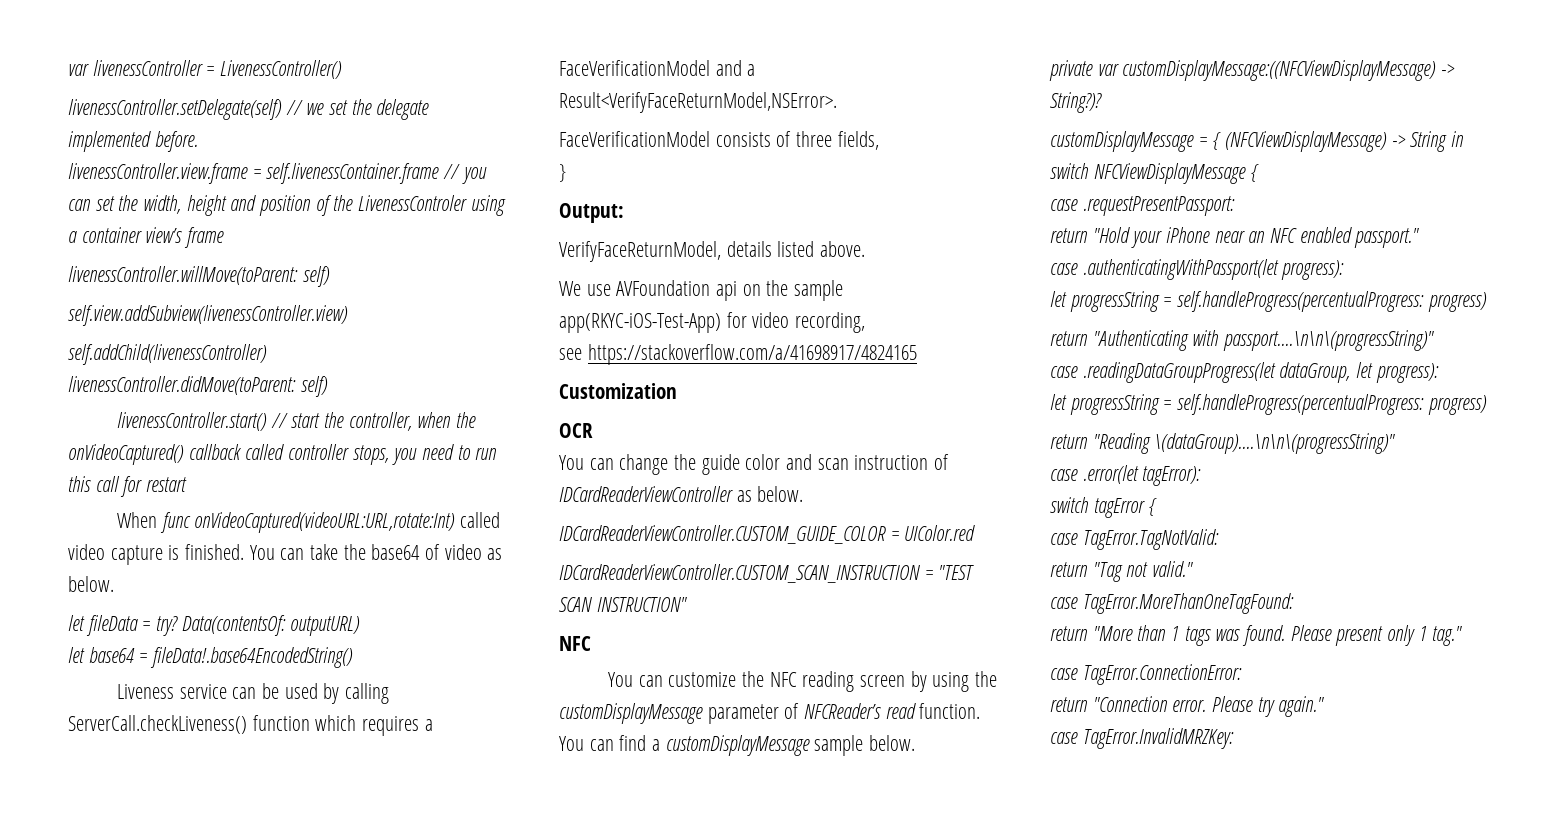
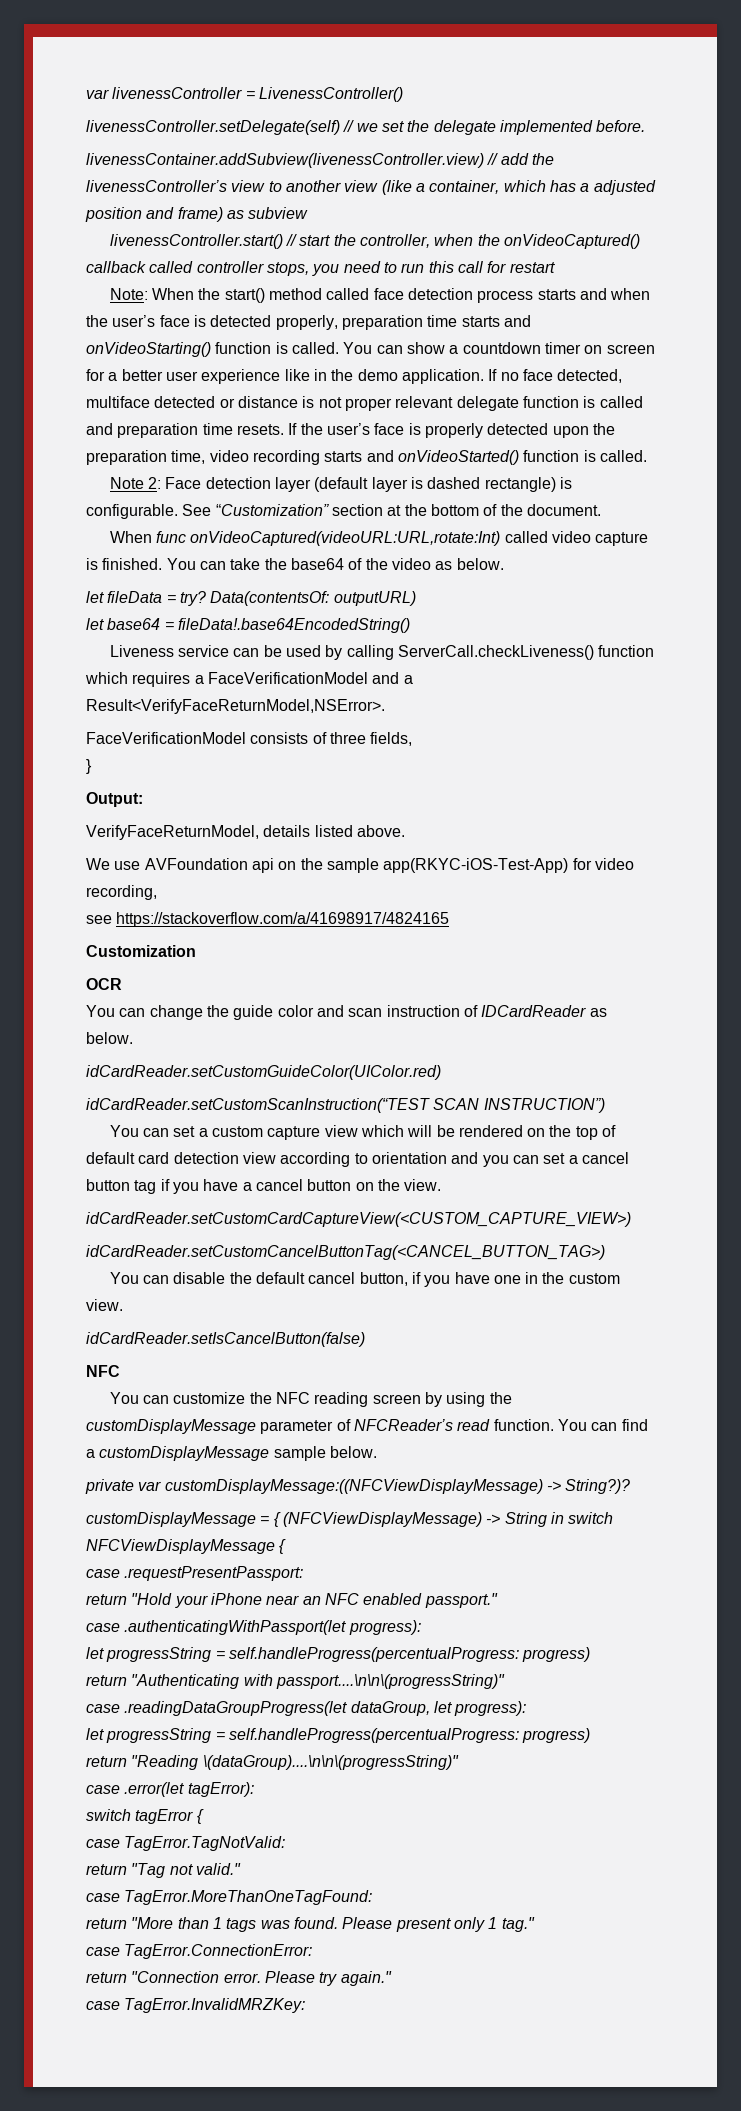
- livenessController.view.frame = self.livenessContainer.frame // you can set the width, height and position of the LivenessControler using a container view’s frame
- livenessController.willMove(toParent: self)
- self.view.addSubview(livenessController.view)
- self.addChild(livenessController)
- livenessController.didMove(toParent: self)
+ livenessContainer.addSubview(livenessController.view) // add the livenessController’s view to another view (like a container, which has a adjusted position and frame) as subview
+ Note: When the start() method called face detection process starts and when the user’s face is detected properly, preparation time starts and onVideoStarting() function is called. You can show a countdown timer on screen for a better user experience like in the demo application. If no face detected, multiface detected or distance is not proper relevant delegate function is called and preparation time resets. If the user’s face is properly detected upon the preparation time, video recording starts and onVideoStarted() function is called.
+ Note 2: Face detection layer (default layer is dashed rectangle) is configurable. See “Customization” section at the bottom of the document.
- You can take the base64 of video as below.
+ You can take the base64 of the video as below.
- You can change the guide color and scan instruction of IDCardReaderViewController as below.
- IDCardReaderViewController.CUSTOM_GUIDE_COLOR = UIColor.red
- IDCardReaderViewController.CUSTOM_SCAN_INSTRUCTION = "TEST SCAN INSTRUCTION"
+ You can change the guide color and scan instruction of IDCardReader as below.
+ idCardReader.setCustomGuideColor(UIColor.red)
+ idCardReader.setCustomScanInstruction(“TEST SCAN INSTRUCTION”)
+ You can set a custom capture view which will be rendered on the top of default card detection view according to orientation and you can set a cancel button tag if you have a cancel button on the view.
+ idCardReader.setCustomCardCaptureView(<CUSTOM_CAPTURE_VIEW>)
+ idCardReader.setCustomCancelButtonTag(<CANCEL_BUTTON_TAG>)
+ You can disable the default cancel button, if you have one in the custom view.
+ idCardReader.setIsCancelButton(false)

